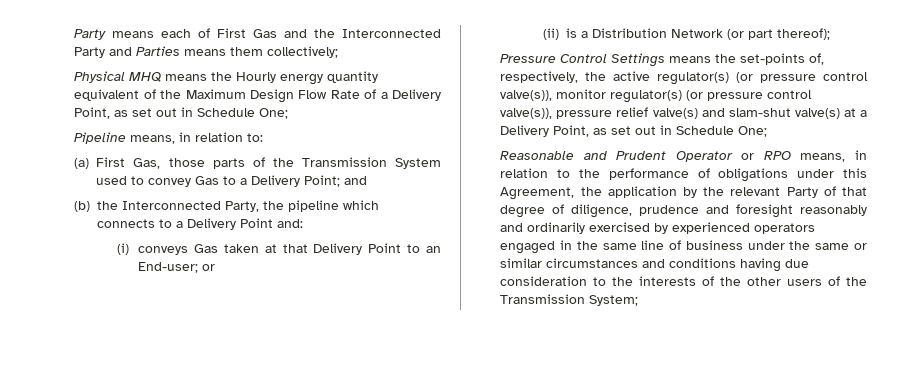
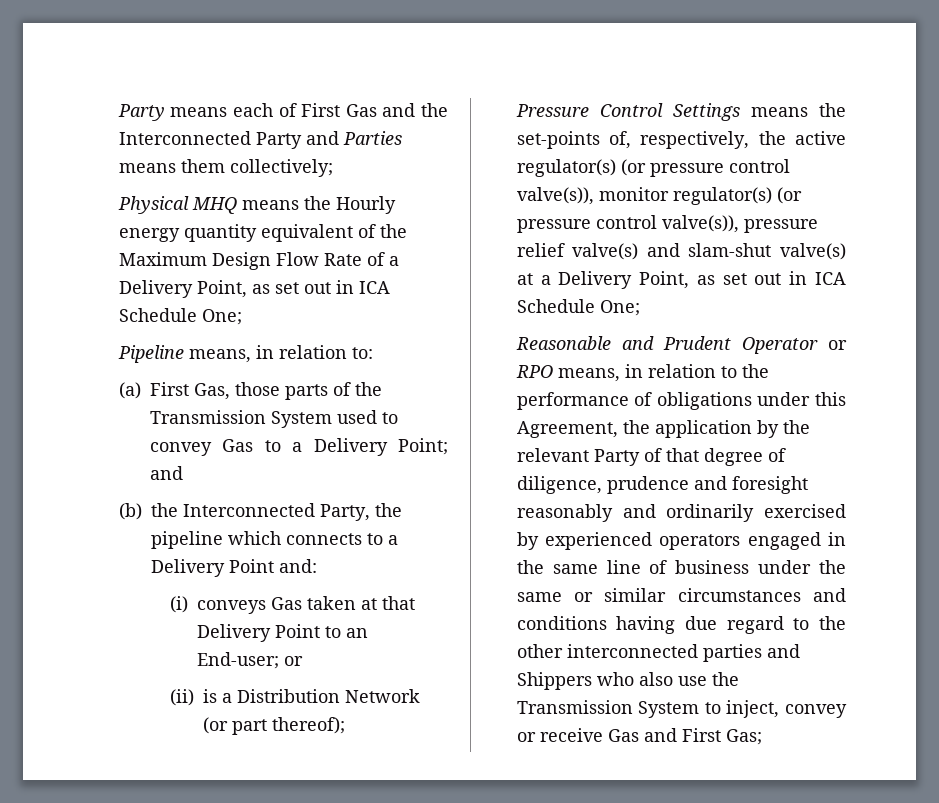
- Physical MHQ means the Hourly energy quantity equivalent of the Maximum Design Flow Rate of a Delivery Point, as set out in Schedule One;
+ Physical MHQ means the Hourly energy quantity equivalent of the Maximum Design Flow Rate of a Delivery Point, as set out in ICA Schedule One;
- Pressure Control Settings means the set-points of, respectively, the active regulator(s) (or pressure control valve(s)), monitor regulator(s) (or pressure control valve(s)), pressure relief valve(s) and slam-shut valve(s) at a Delivery Point, as set out in Schedule One;
+ Pressure Control Settings means the set-points of, respectively, the active regulator(s) (or pressure control valve(s)), monitor regulator(s) (or pressure control valve(s)), pressure relief valve(s) and slam-shut valve(s) at a Delivery Point, as set out in ICA Schedule One;
- Reasonable and Prudent Operator or RPO means, in relation to the performance of obligations under this Agreement, the application by the relevant Party of that degree of diligence, prudence and foresight reasonably and ordinarily exercised by experienced operators engaged in the same line of business under the same or similar circumstances and conditions having due consideration to the interests of the other users of the Transmission System;
+ Reasonable and Prudent Operator or RPO means, in relation to the performance of obligations under this Agreement, the application by the relevant Party of that degree of diligence, prudence and foresight reasonably and ordinarily exercised by experienced operators engaged in the same line of business under the same or similar circumstances and conditions having due regard to the other interconnected parties and Shippers who also use the Transmission System to inject, convey or receive Gas and First Gas;

